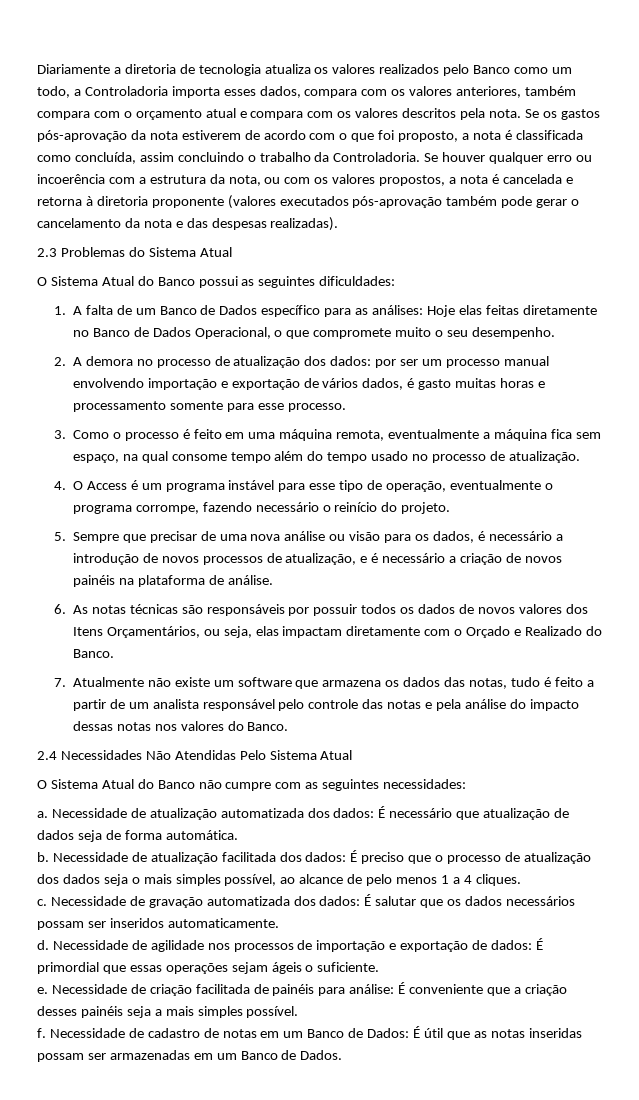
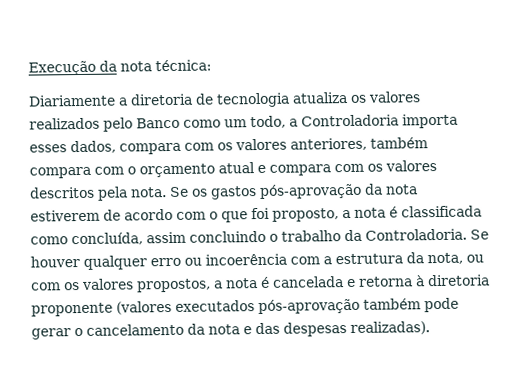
+ Execução da nota técnica:
- 2.3 Problemas do Sistema Atual
- O Sistema Atual do Banco possui as seguintes dificuldades:
- 1. A falta de um Banco de Dados específico para as análises: Hoje elas feitas diretamente no Banco de Dados Operacional, o que compromete muito o seu desempenho.
- 2. A demora no processo de atualização dos dados: por ser um processo manual envolvendo importação e exportação de vários dados, é gasto muitas horas e processamento somente para esse processo.
- 3. Como o processo é feito em uma máquina remota, eventualmente a máquina fica sem espaço, na qual consome tempo além do tempo usado no processo de atualização.
- 4. O Access é um programa instável para esse tipo de operação, eventualmente o programa corrompe, fazendo necessário o reinício do projeto.
- 5. Sempre que precisar de uma nova análise ou visão para os dados, é necessário a introdução de novos processos de atualização, e é necessário a criação de novos painéis na plataforma de análise.
- 6. As notas técnicas são responsáveis por possuir todos os dados de novos valores dos Itens Orçamentários, ou seja, elas impactam diretamente com o Orçado e Realizado do Banco.
- 7. Atualmente não existe um software que armazena os dados das notas, tudo é feito a partir de um analista responsável pelo controle das notas e pela análise do impacto dessas notas nos valores do Banco.
- 2.4 Necessidades Não Atendidas Pelo Sistema Atual
- O Sistema Atual do Banco não cumpre com as seguintes necessidades:
- a. Necessidade de atualização automatizada dos dados: É necessário que atualização de dados seja de forma automática.
- b. Necessidade de atualização facilitada dos dados: É preciso que o processo de atualização dos dados seja o mais simples possível, ao alcance de pelo menos 1 a 4 cliques.
- c. Necessidade de gravação automatizada dos dados: É salutar que os dados necessários possam ser inseridos automaticamente.
- d. Necessidade de agilidade nos processos de importação e exportação de dados: É primordial que essas operações sejam ágeis o suficiente.
- e. Necessidade de criação facilitada de painéis para análise: É conveniente que a criação desses painéis seja a mais simples possível.
- f. Necessidade de cadastro de notas em um Banco de Dados: É útil que as notas inseridas possam ser armazenadas em um Banco de Dados.

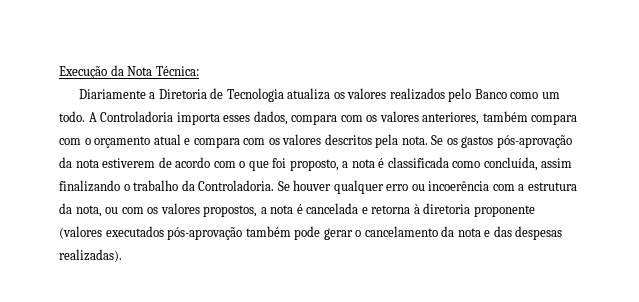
- Execução da nota técnica:
+ Execução da Nota Técnica:
- Diariamente a diretoria de tecnologia atualiza os valores realizados pelo Banco como um todo, a Controladoria importa esses dados, compara com os valores anteriores, também compara com o orçamento atual e compara com os valores descritos pela nota.
+ Diariamente a Diretoria de Tecnologia atualiza os valores realizados pelo Banco como um todo. A Controladoria importa esses dados, compara com os valores anteriores, também compara com o orçamento atual e compara com os valores descritos pela nota.
- Se os gastos pós-aprovação da nota estiverem de acordo com o que foi proposto, a nota é classificada como concluída, assim concluindo o trabalho da Controladoria.
+ Se os gastos pós-aprovação da nota estiverem de acordo com o que foi proposto, a nota é classificada como concluída, assim finalizando o trabalho da Controladoria.

